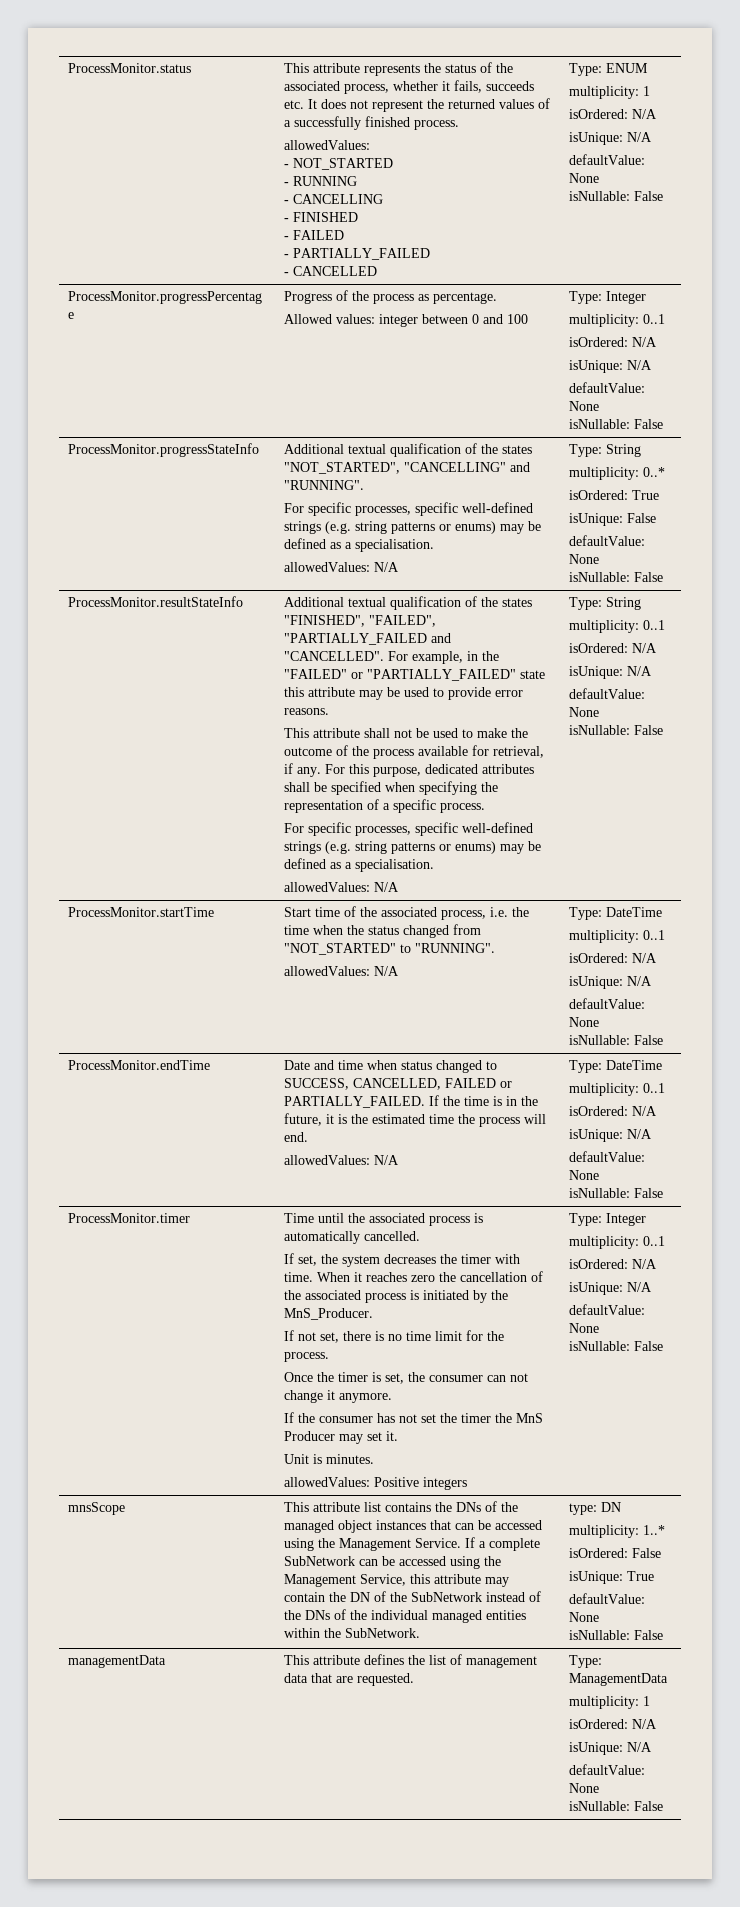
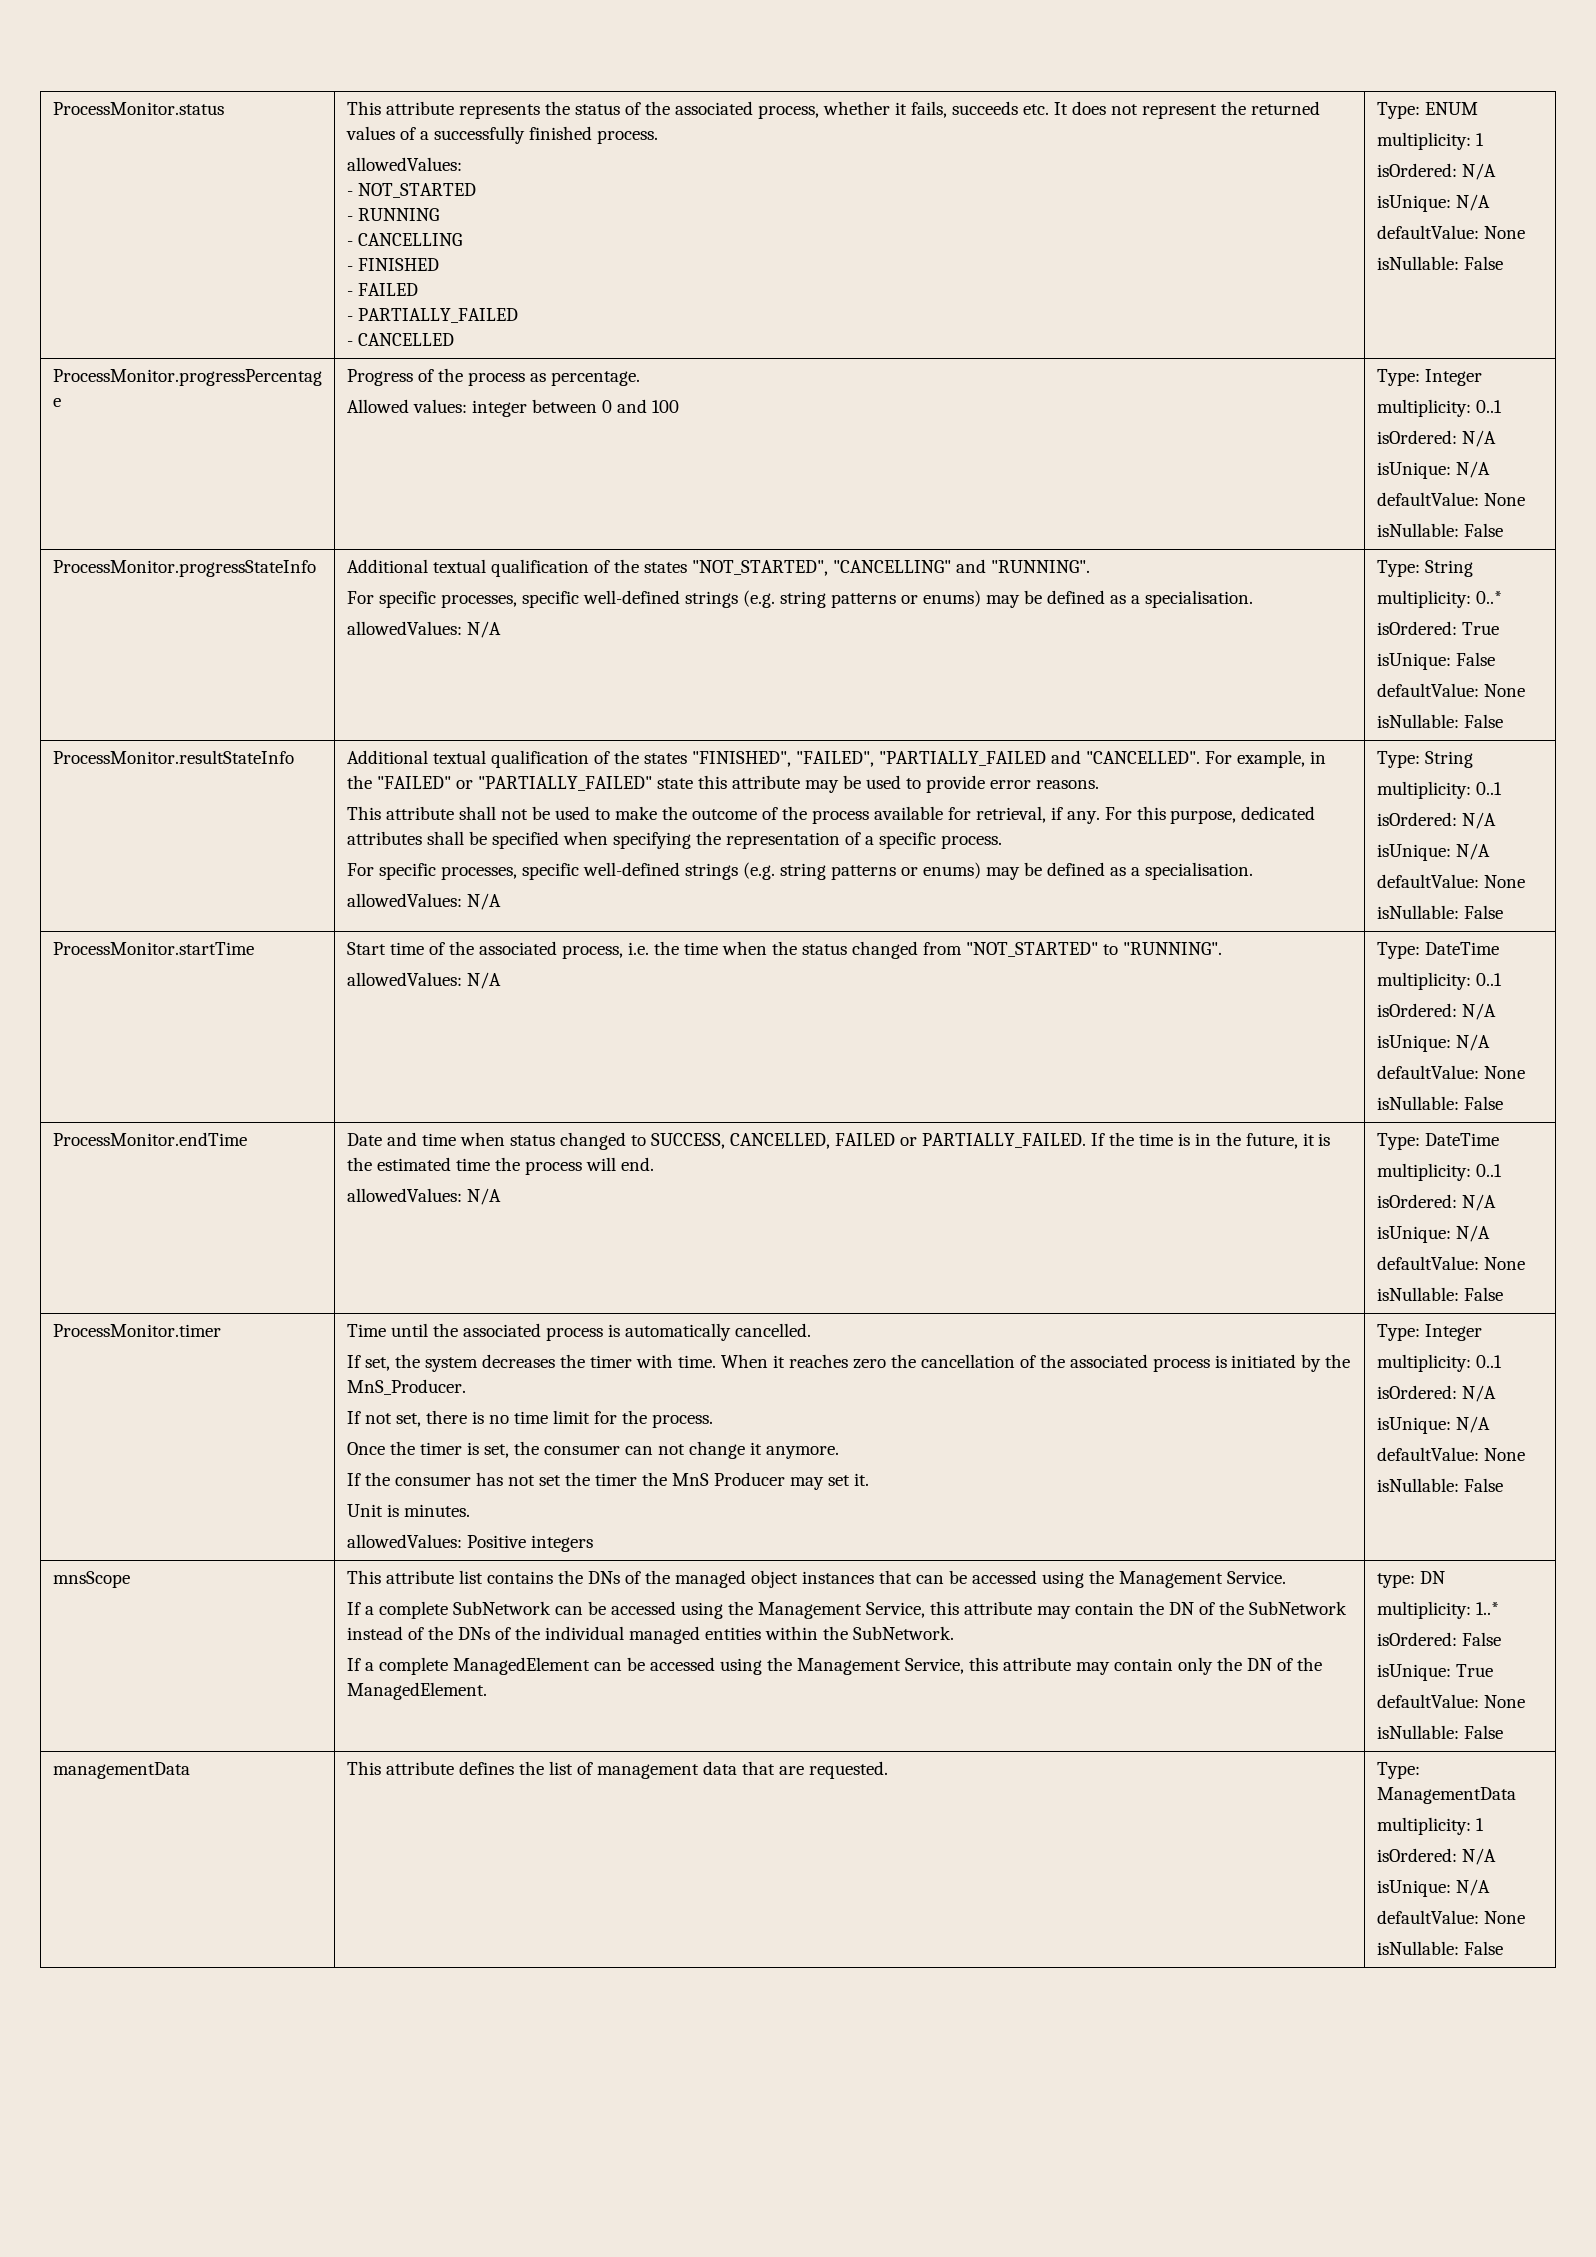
- This attribute list contains the DNs of the managed object instances that can be accessed using the Management Service. If a complete SubNetwork can be accessed using the Management Service, this attribute may contain the DN of the SubNetwork instead of the DNs of the individual managed entities within the SubNetwork.
+ This attribute list contains the DNs of the managed object instances that can be accessed using the Management Service.
+ If a complete SubNetwork can be accessed using the Management Service, this attribute may contain the DN of the SubNetwork instead of the DNs of the individual managed entities within the SubNetwork.
+ If a complete ManagedElement can be accessed using the Management Service, this attribute may contain only the DN of the ManagedElement.

